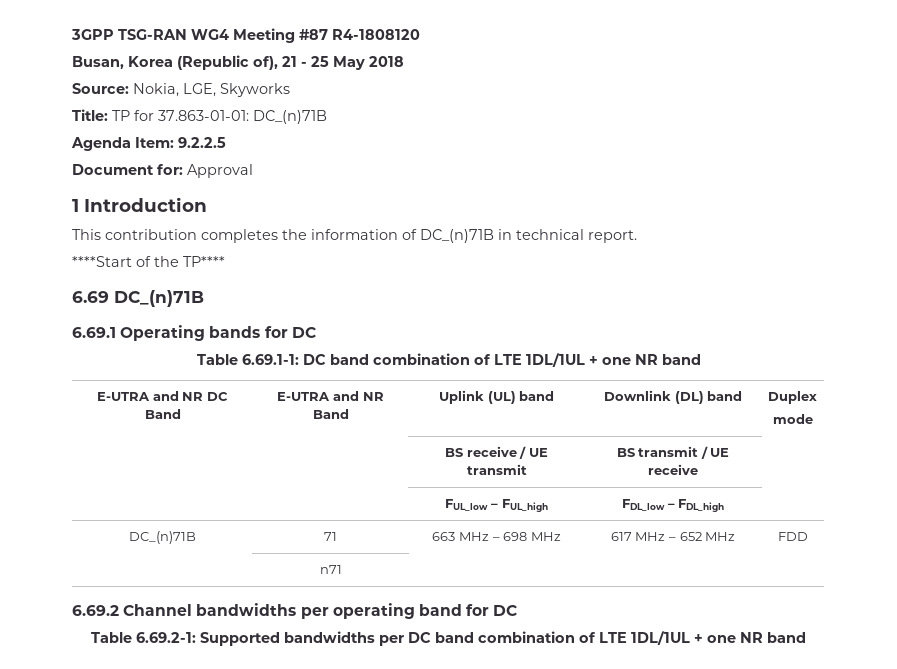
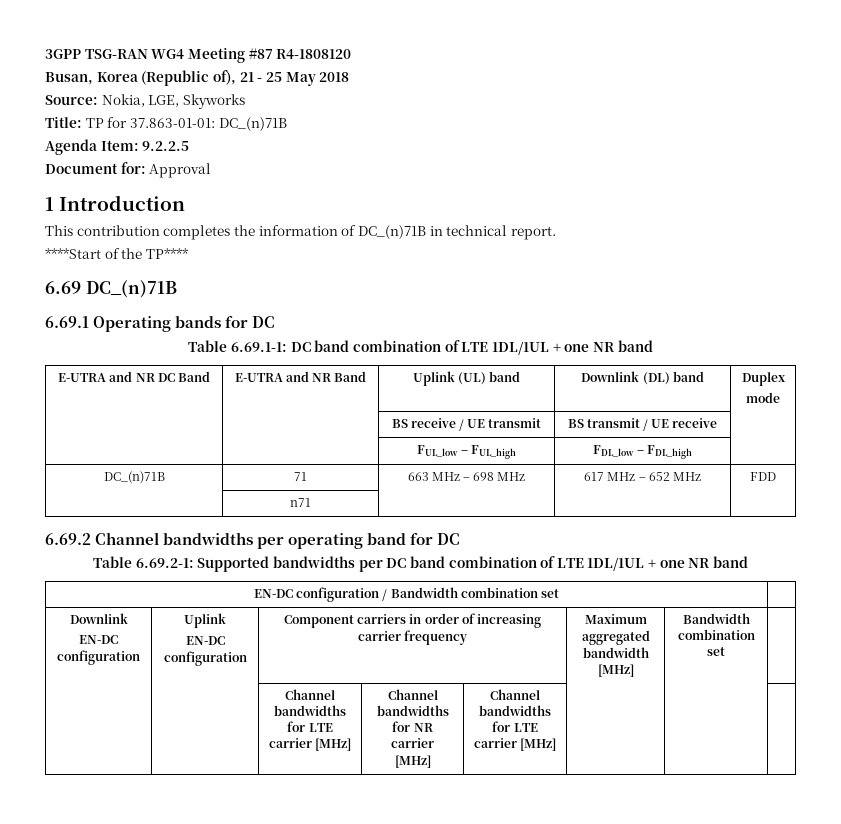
+ EN-DC configuration / Bandwidth combination set |
+ Downlink
+ EN-DC configuration | Uplink
+ EN-DC configuration | Component carriers in order of increasing carrier frequency | Maximum aggregated bandwidth [MHz] | Bandwidth combination set |
+ | | Channel bandwidths for LTE carrier [MHz] | Channel bandwidths for NR carrier [MHz] | Channel bandwidths for LTE carrier [MHz] | | |

